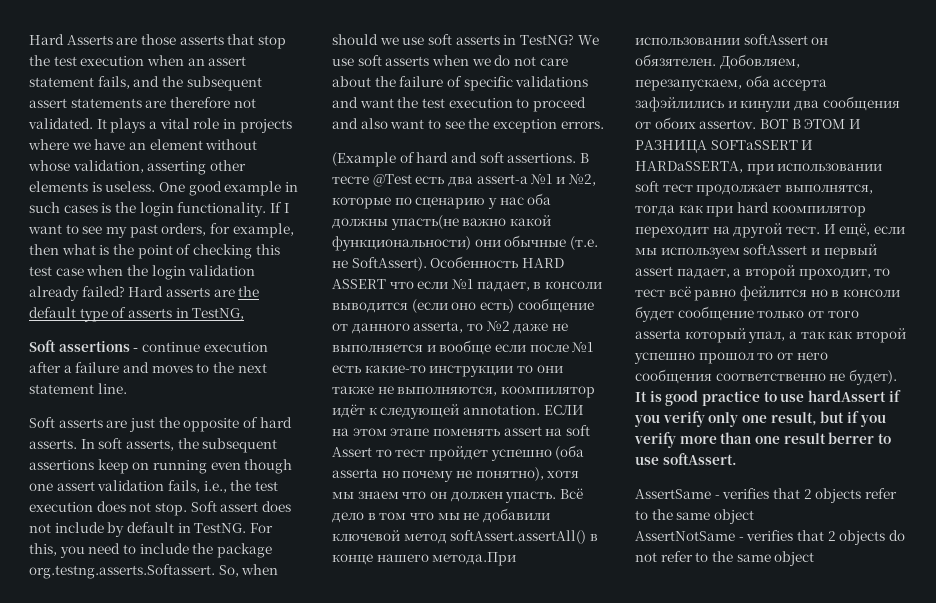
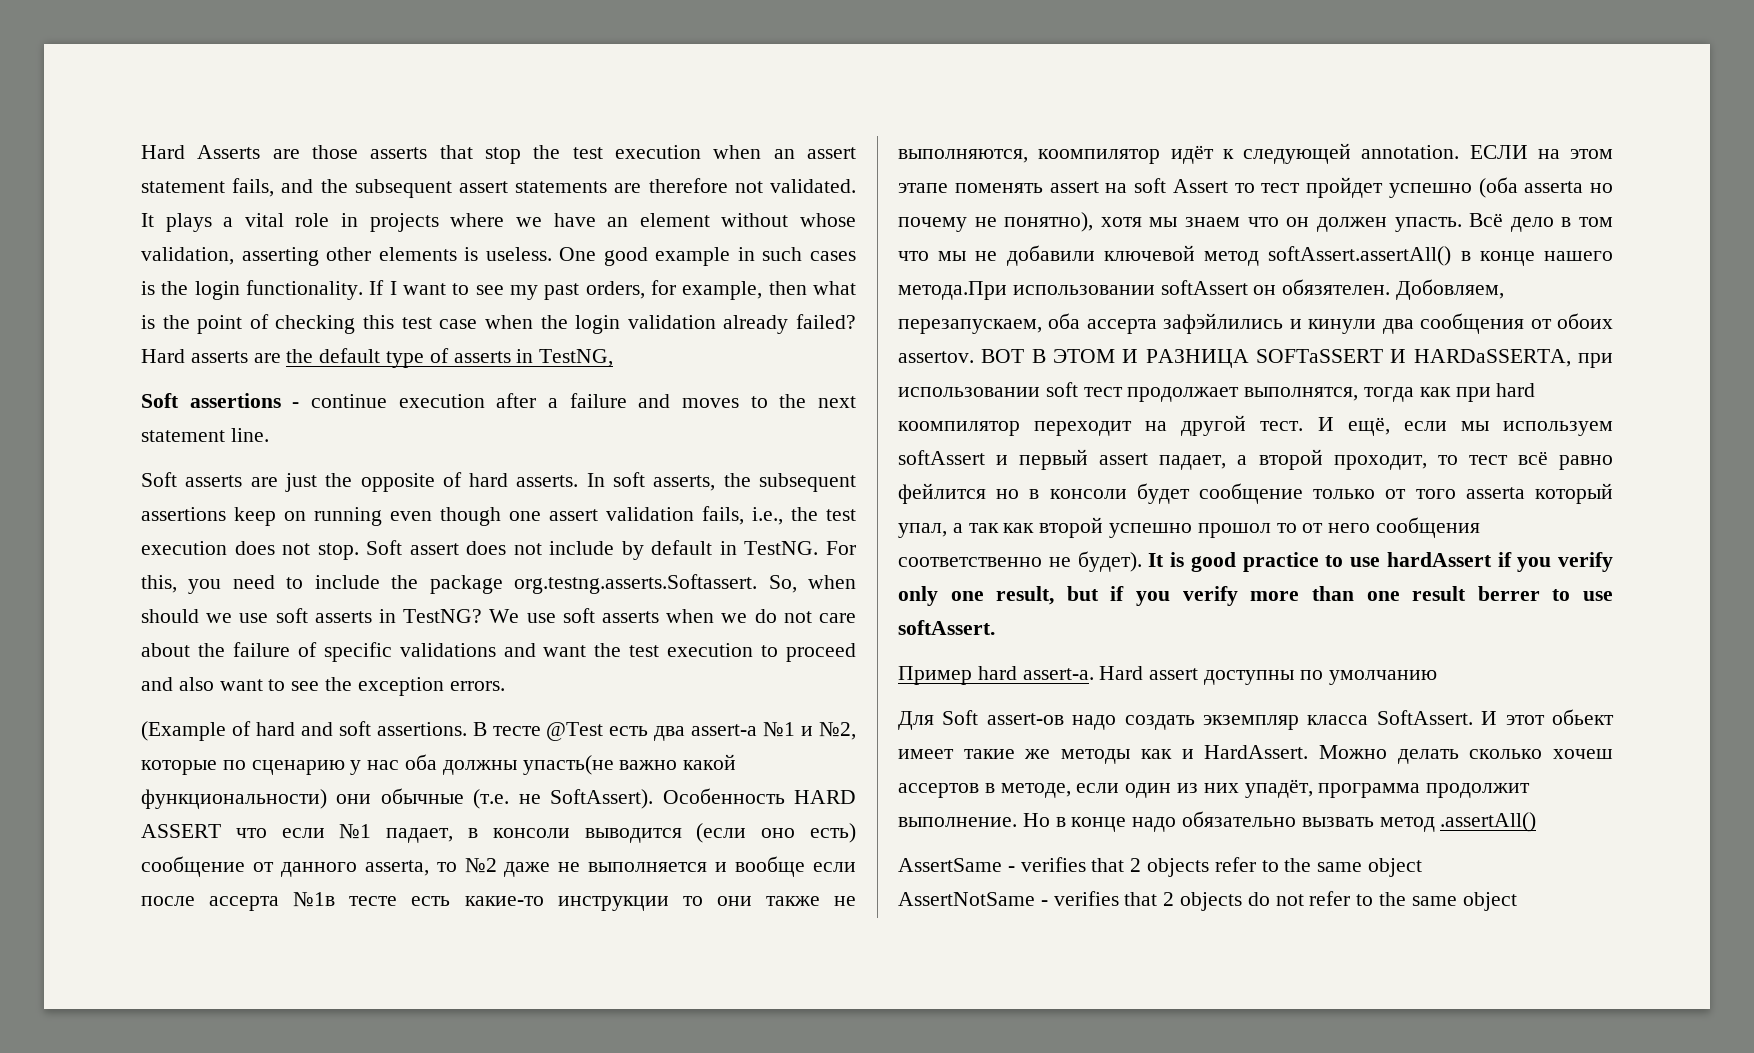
- Особенность HARD ASSERT что если №1 падает, в консоли выводится (если оно есть) сообщение от данного asserta, то №2 даже не выполняется и вообще если после №1 есть какие-то инструкции то они также не выполняются, коомпилятор идёт к следующей annotation.
+ Особенность HARD ASSERT что если №1 падает, в консоли выводится (если оно есть) сообщение от данного asserta, то №2 даже не выполняется и вообще если после ассерта №1в тесте есть какие-то инструкции то они также не выполняются, коомпилятор идёт к следующей annotation.
+ Пример hard assert-a. Hard assert доступны по умолчанию
+ Для Soft assert-ов надо создать экземпляр класса SoftAssert. И этот обьект имеет такие же методы как и HardAssert. Можно делать сколько хочеш ассертов в методе, если один из них упадёт, программа продолжит выполнение. Но в конце надо обязательно вызвать метод .assertAll()

